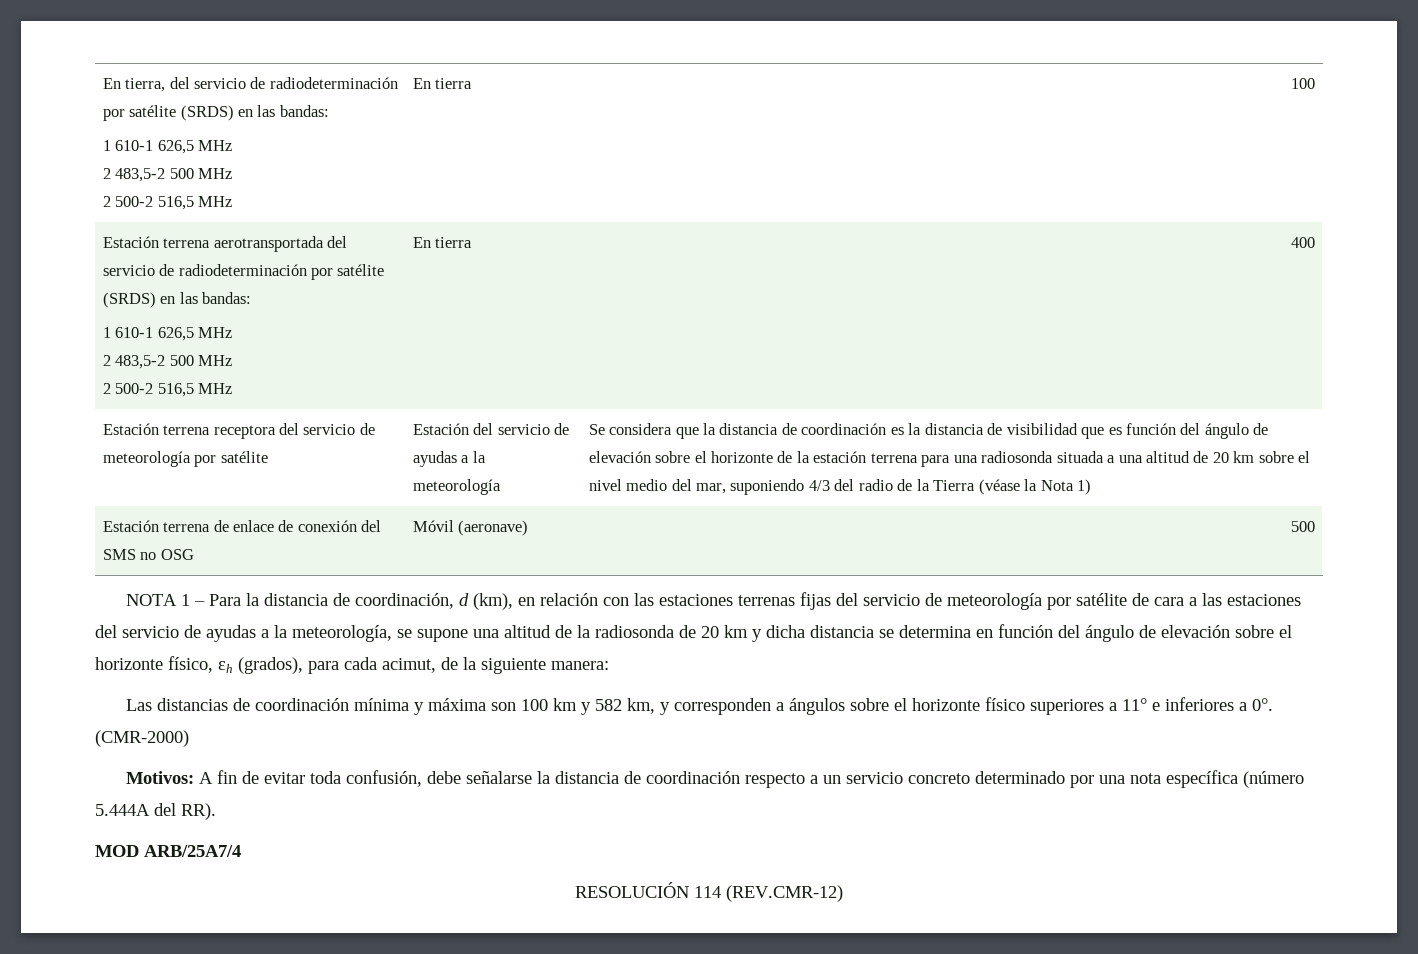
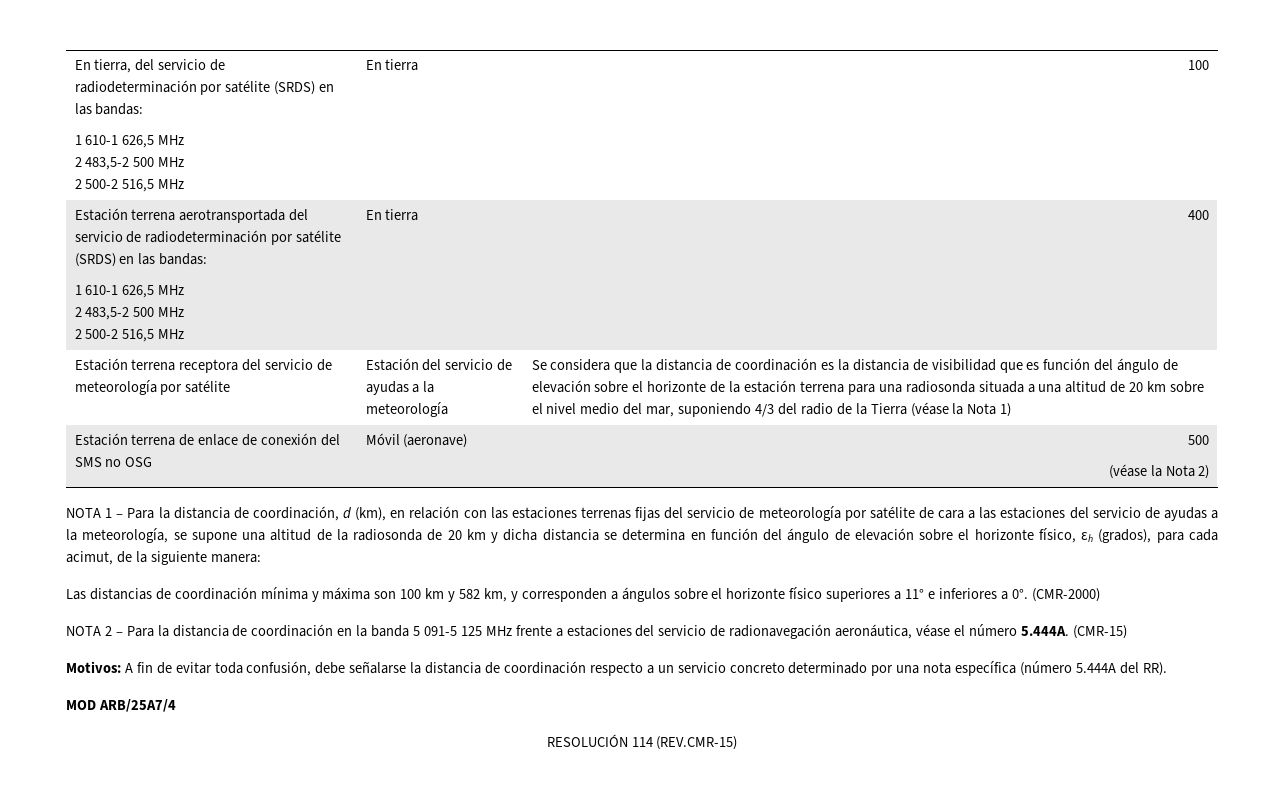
  Estación terrena de enlace de conexión del SMS no OSG | Móvil (aeronave) | 500
+ (véase la Nota 2)
+ NOTA 2 – Para la distancia de coordinación en la banda 5 091-5 125 MHz frente a estaciones del servicio de radionavegación aeronáutica, véase el número 5.444A. (CMR-15)
- RESOLUCIÓN 114 (REV.CMR-12)
+ RESOLUCIÓN 114 (REV.CMR-15)

